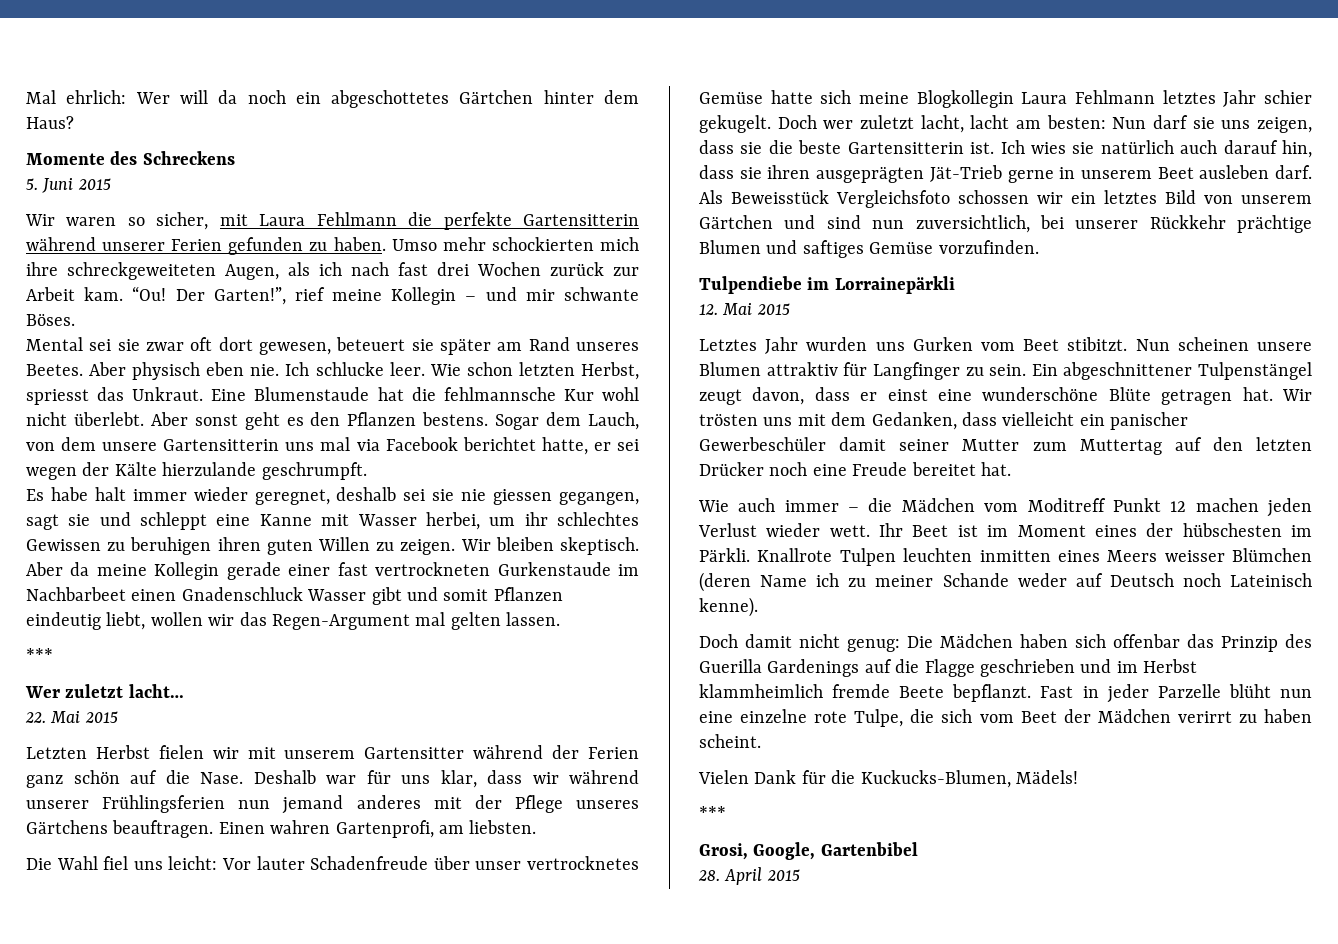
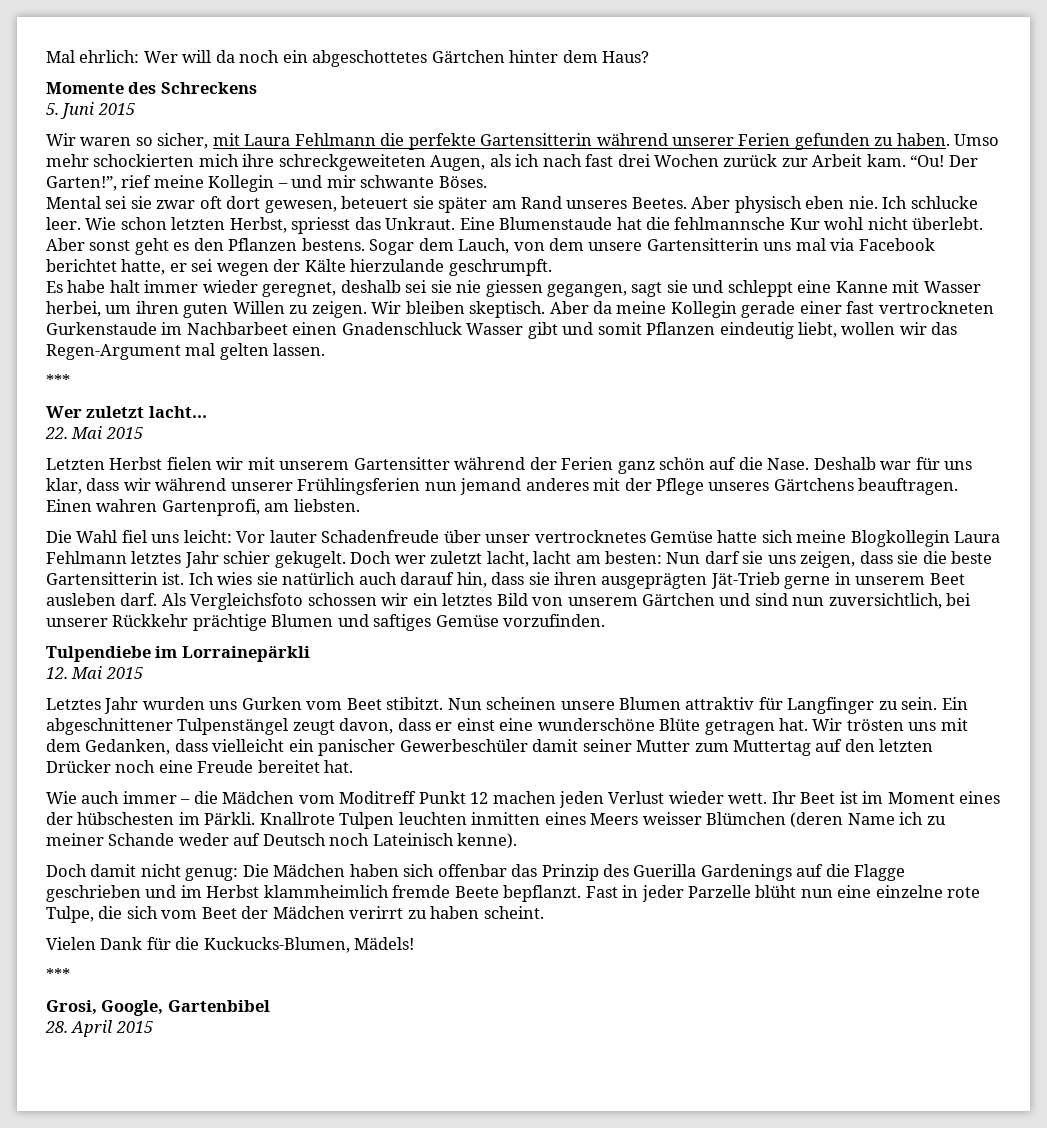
- Es habe halt immer wieder geregnet, deshalb sei sie nie giessen gegangen, sagt sie und schleppt eine Kanne mit Wasser herbei, um ihr schlechtes Gewissen zu beruhigen ihren guten Willen zu zeigen.
+ Es habe halt immer wieder geregnet, deshalb sei sie nie giessen gegangen, sagt sie und schleppt eine Kanne mit Wasser herbei, um ihren guten Willen zu zeigen.
- Als Beweisstück Vergleichsfoto schossen wir ein letztes Bild von unserem Gärtchen und sind nun zuversichtlich, bei unserer Rückkehr prächtige Blumen und saftiges Gemüse vorzufinden.
+ Als Vergleichsfoto schossen wir ein letztes Bild von unserem Gärtchen und sind nun zuversichtlich, bei unserer Rückkehr prächtige Blumen und saftiges Gemüse vorzufinden.

